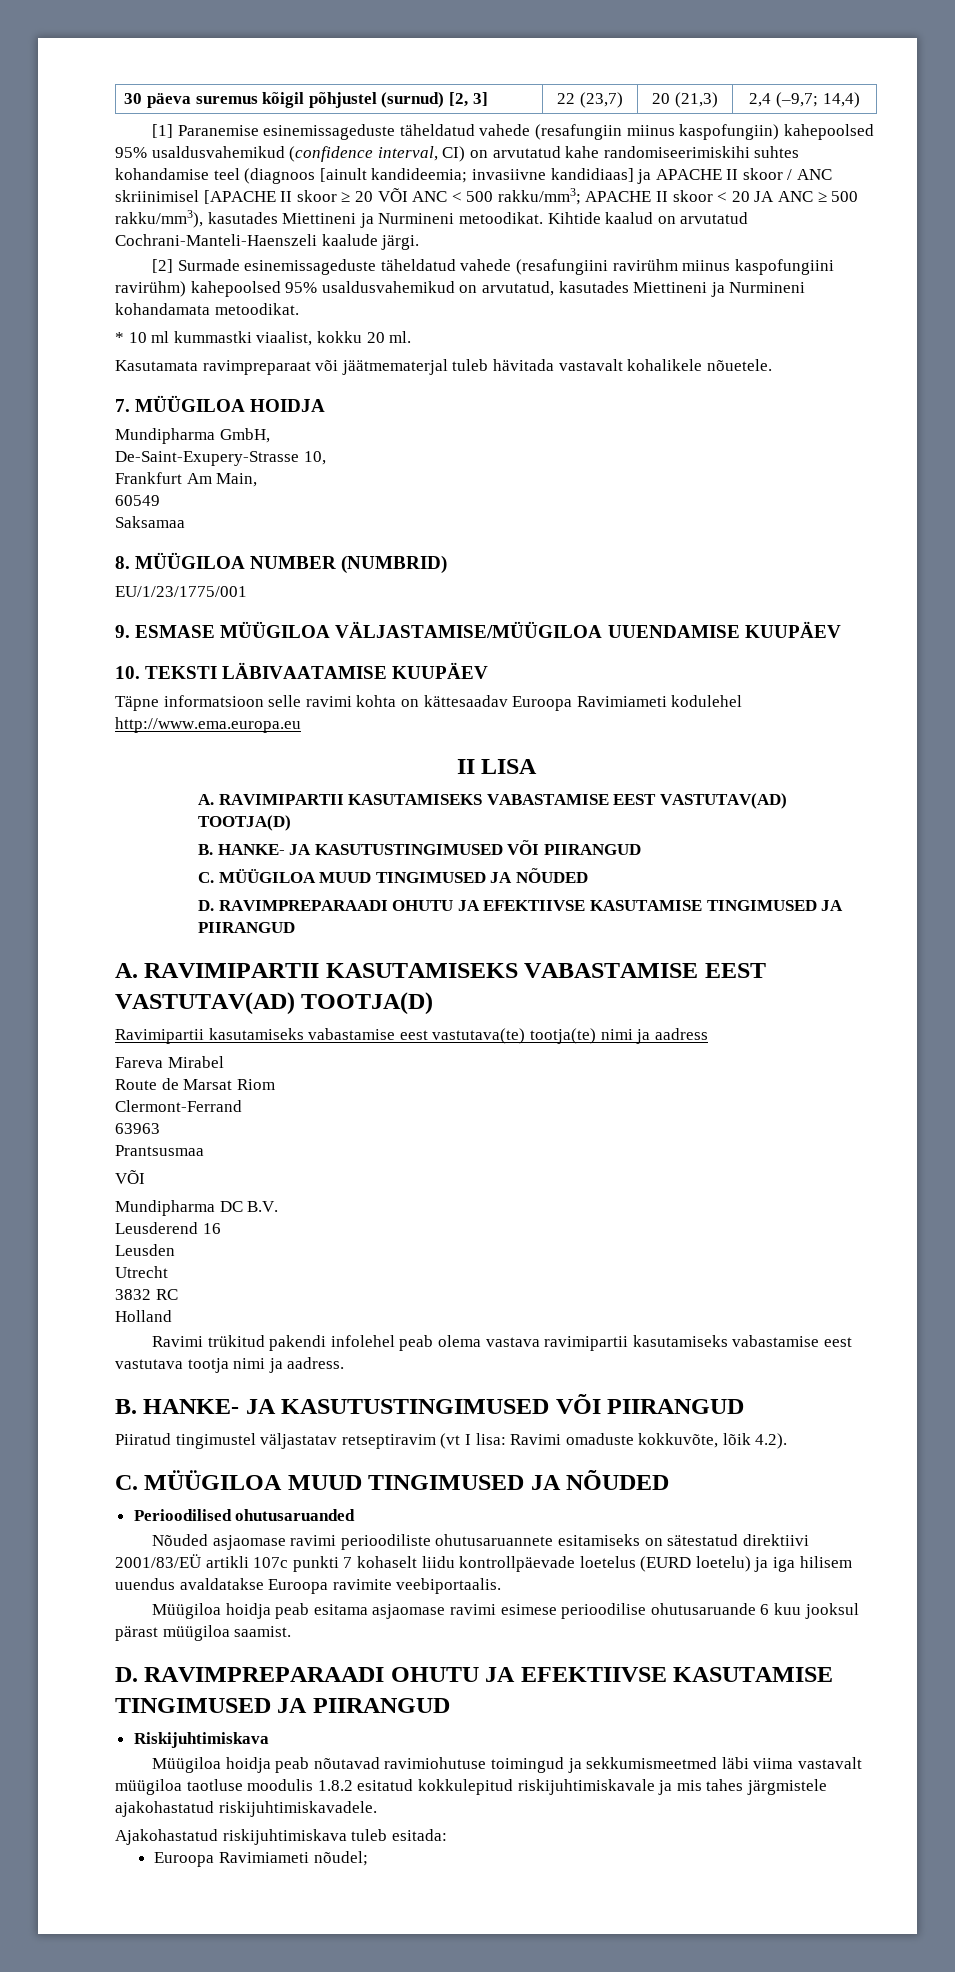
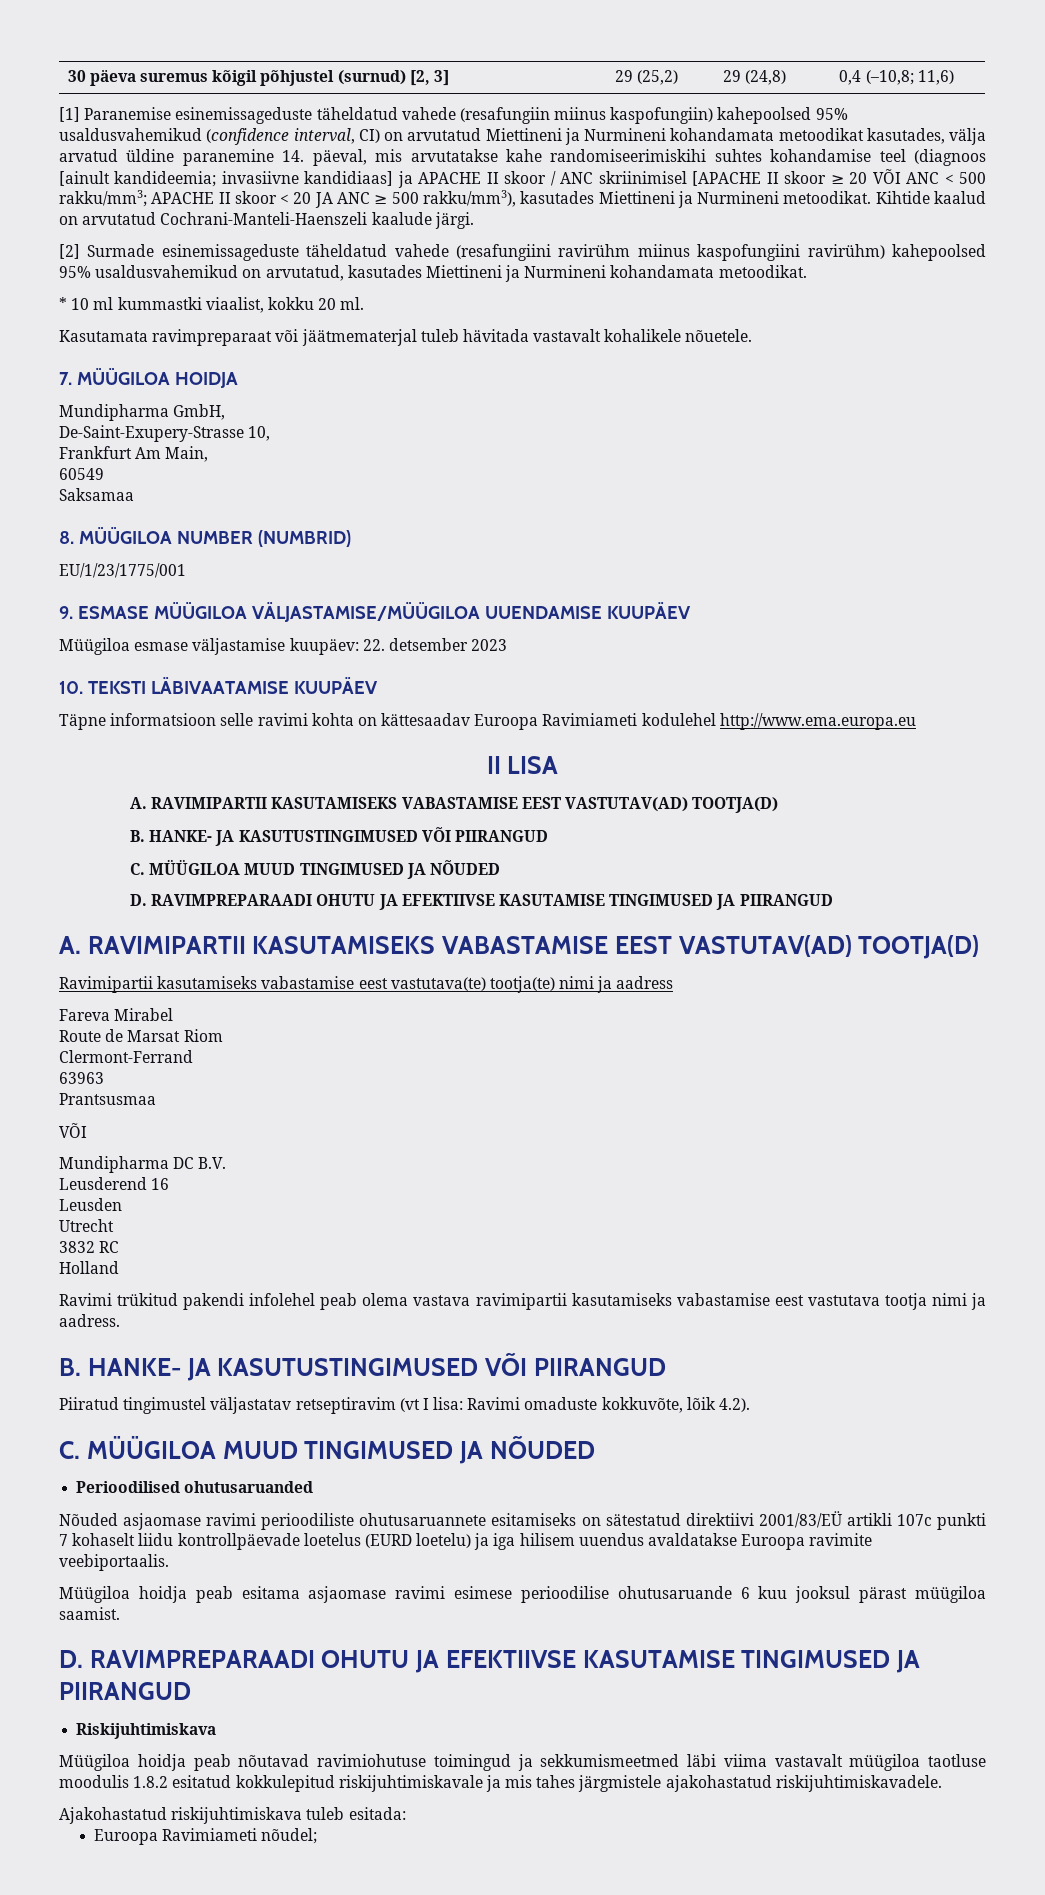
- 30 päeva suremus kõigil põhjustel (surnud) [2, 3] | 22 (23,7) | 20 (21,3) | 2,4 (–9,7; 14,4)
+ 30 päeva suremus kõigil põhjustel (surnud) [2, 3] | 29 (25,2) | 29 (24,8) | 0,4 (–10,8; 11,6)
- [1] Paranemise esinemissageduste täheldatud vahede (resafungiin miinus kaspofungiin) kahepoolsed 95% usaldusvahemikud (confidence interval, CI) on arvutatud kahe randomiseerimiskihi suhtes kohandamise teel (diagnoos [ainult kandideemia; invasiivne kandidiaas] ja APACHE II skoor / ANC skriinimisel [APACHE II skoor ≥ 20 VÕI ANC < 500 rakku/mm3; APACHE II skoor < 20 JA ANC ≥ 500 rakku/mm3), kasutades Miettineni ja Nurmineni metoodikat.
+ [1] Paranemise esinemissageduste täheldatud vahede (resafungiin miinus kaspofungiin) kahepoolsed 95% usaldusvahemikud (confidence interval, CI) on arvutatud Miettineni ja Nurmineni kohandamata metoodikat kasutades, välja arvatud üldine paranemine 14. päeval, mis arvutatakse kahe randomiseerimiskihi suhtes kohandamise teel (diagnoos [ainult kandideemia; invasiivne kandidiaas] ja APACHE II skoor / ANC skriinimisel [APACHE II skoor ≥ 20 VÕI ANC < 500 rakku/mm3; APACHE II skoor < 20 JA ANC ≥ 500 rakku/mm3), kasutades Miettineni ja Nurmineni metoodikat.
+ Müügiloa esmase väljastamise kuupäev: 22. detsember 2023

